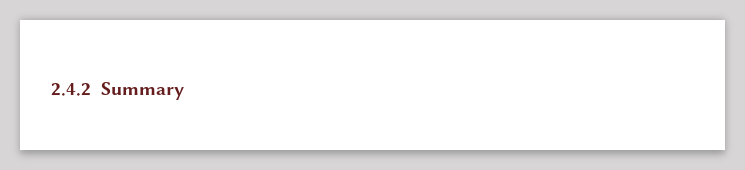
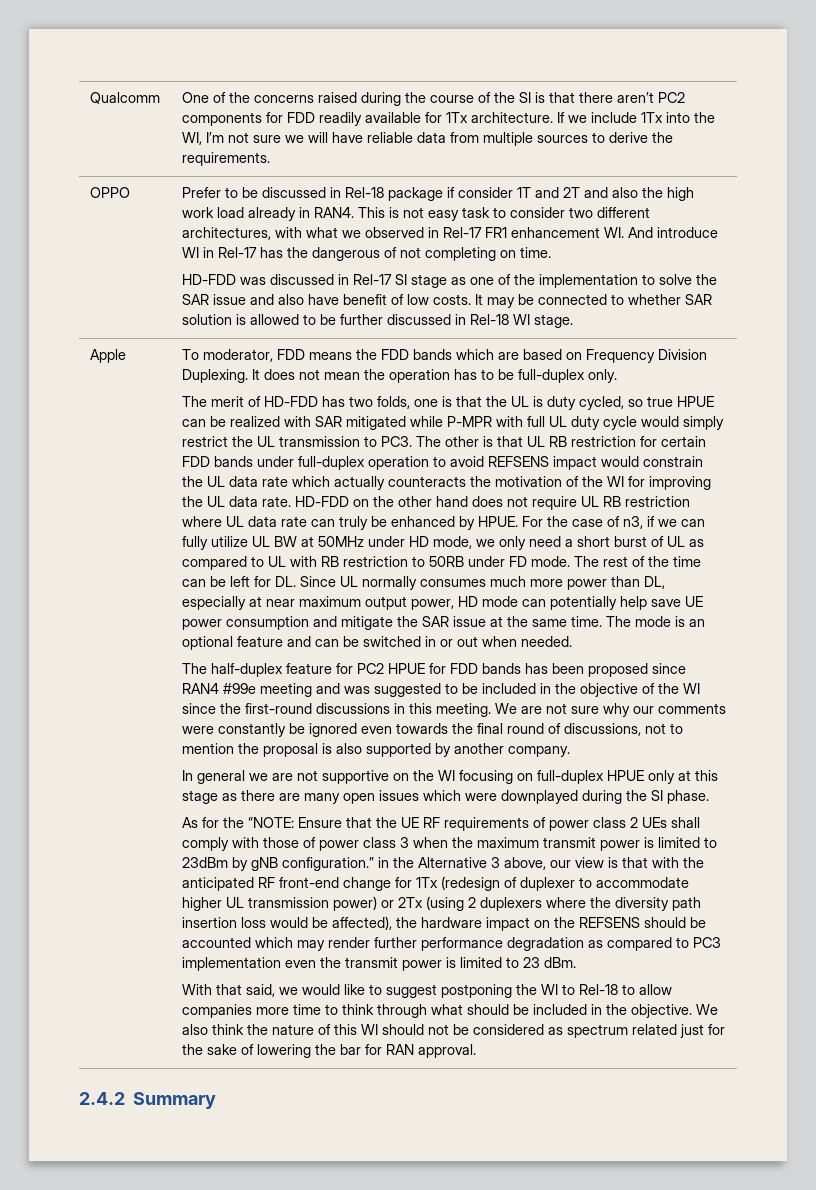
+ Qualcomm | One of the concerns raised during the course of the SI is that there aren’t PC2 components for FDD readily available for 1Tx architecture. If we include 1Tx into the WI, I’m not sure we will have reliable data from multiple sources to derive the requirements.
+ OPPO | Prefer to be discussed in Rel-18 package if consider 1T and 2T and also the high work load already in RAN4. This is not easy task to consider two different architectures, with what we observed in Rel-17 FR1 enhancement WI. And introduce WI in Rel-17 has the dangerous of not completing on time.
+ HD-FDD was discussed in Rel-17 SI stage as one of the implementation to solve the SAR issue and also have benefit of low costs. It may be connected to whether SAR solution is allowed to be further discussed in Rel-18 WI stage.
+ Apple | To moderator, FDD means the FDD bands which are based on Frequency Division Duplexing. It does not mean the operation has to be full-duplex only.
+ The merit of HD-FDD has two folds, one is that the UL is duty cycled, so true HPUE can be realized with SAR mitigated while P-MPR with full UL duty cycle would simply restrict the UL transmission to PC3. The other is that UL RB restriction for certain FDD bands under full-duplex operation to avoid REFSENS impact would constrain the UL data rate which actually counteracts the motivation of the WI for improving the UL data rate. HD-FDD on the other hand does not require UL RB restriction where UL data rate can truly be enhanced by HPUE. For the case of n3, if we can fully utilize UL BW at 50MHz under HD mode, we only need a short burst of UL as compared to UL with RB restriction to 50RB under FD mode. The rest of the time can be left for DL. Since UL normally consumes much more power than DL, especially at near maximum output power, HD mode can potentially help save UE power consumption and mitigate the SAR issue at the same time. The mode is an optional feature and can be switched in or out when needed.
+ The half-duplex feature for PC2 HPUE for FDD bands has been proposed since RAN4 #99e meeting and was suggested to be included in the objective of the WI since the first-round discussions in this meeting. We are not sure why our comments were constantly be ignored even towards the final round of discussions, not to mention the proposal is also supported by another company.
+ In general we are not supportive on the WI focusing on full-duplex HPUE only at this stage as there are many open issues which were downplayed during the SI phase.
+ As for the “NOTE: Ensure that the UE RF requirements of power class 2 UEs shall comply with those of power class 3 when the maximum transmit power is limited to 23dBm by gNB configuration.” in the Alternative 3 above, our view is that with the anticipated RF front-end change for 1Tx (redesign of duplexer to accommodate higher UL transmission power) or 2Tx (using 2 duplexers where the diversity path insertion loss would be affected), the hardware impact on the REFSENS should be accounted which may render further performance degradation as compared to PC3 implementation even the transmit power is limited to 23 dBm.
+ With that said, we would like to suggest postponing the WI to Rel-18 to allow companies more time to think through what should be included in the objective. We also think the nature of this WI should not be considered as spectrum related just for the sake of lowering the bar for RAN approval.

